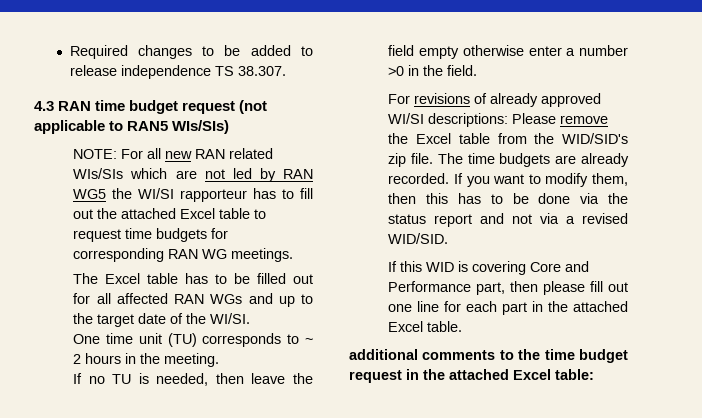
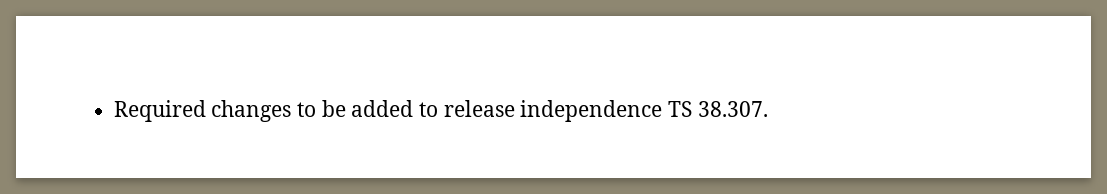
- 4.3 RAN time budget request (not applicable to RAN5 WIs/SIs)
- NOTE: For all new RAN related WIs/SIs which are not led by RAN WG5 the WI/SI rapporteur has to fill out the attached Excel table to request time budgets for corresponding RAN WG meetings.
- The Excel table has to be filled out for all affected RAN WGs and up to the target date of the WI/SI.
- One time unit (TU) corresponds to ~ 2 hours in the meeting.
- If no TU is needed, then leave the field empty otherwise enter a number >0 in the field.
- For revisions of already approved WI/SI descriptions: Please remove the Excel table from the WID/SID's zip file. The time budgets are already recorded. If you want to modify them, then this has to be done via the status report and not via a revised WID/SID.
- If this WID is covering Core and Performance part, then please fill out one line for each part in the attached Excel table.
- additional comments to the time budget request in the attached Excel table:

